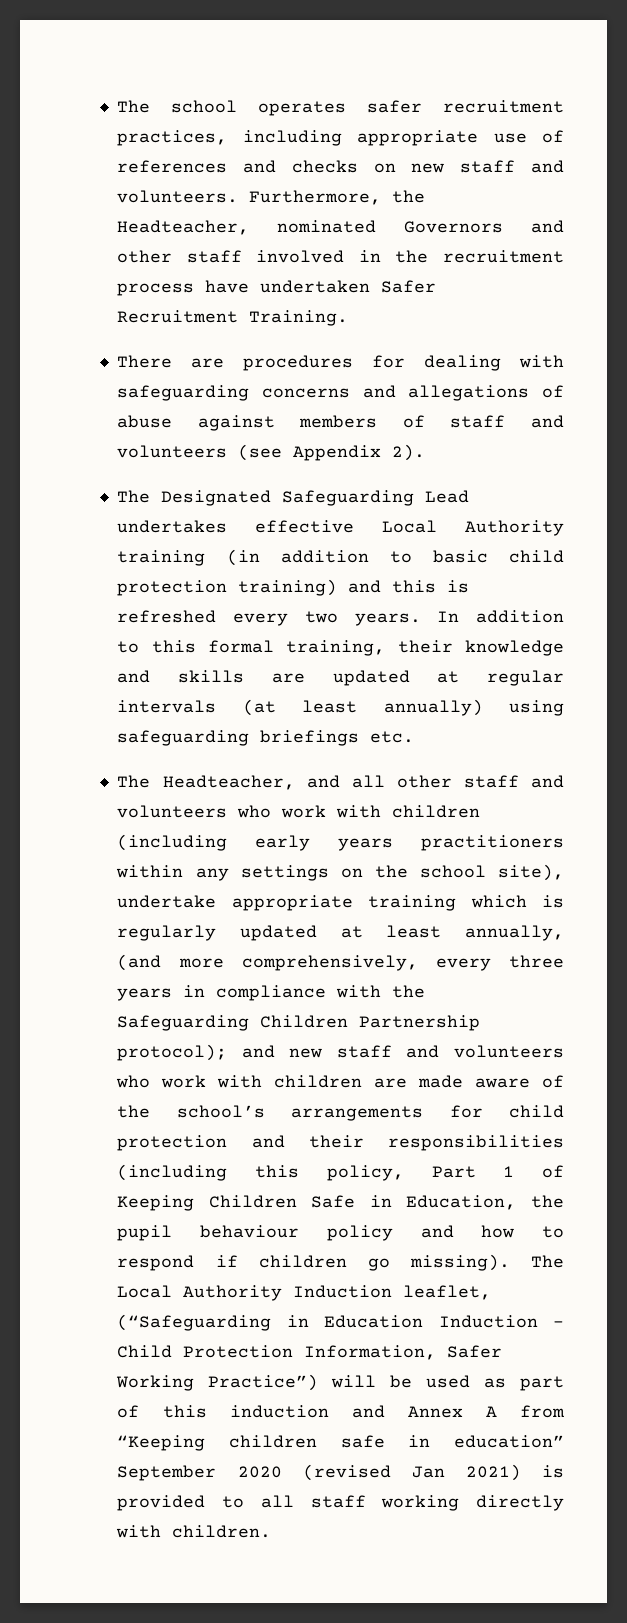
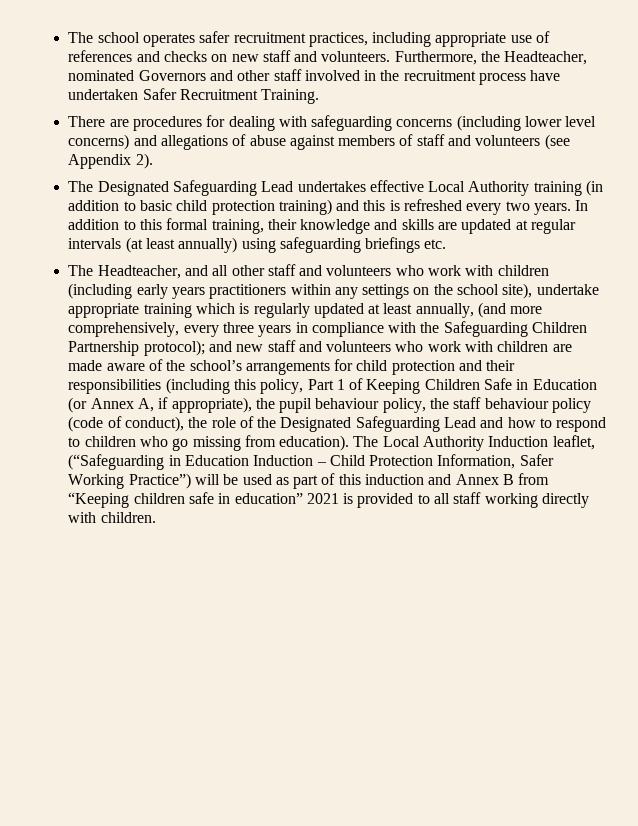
- There are procedures for dealing with safeguarding concerns and allegations of abuse against members of staff and volunteers (see Appendix 2).
+ There are procedures for dealing with safeguarding concerns (including lower level concerns) and allegations of abuse against members of staff and volunteers (see Appendix 2).
- and new staff and volunteers who work with children are made aware of the school’s arrangements for child protection and their responsibilities (including this policy, Part 1 of Keeping Children Safe in Education, the pupil behaviour policy and how to respond if children go missing).
+ and new staff and volunteers who work with children are made aware of the school’s arrangements for child protection and their responsibilities (including this policy, Part 1 of Keeping Children Safe in Education (or Annex A, if appropriate), the pupil behaviour policy, the staff behaviour policy (code of conduct), the role of the Designated Safeguarding Lead and how to respond to children who go missing from education).
- The Local Authority Induction leaflet, (“Safeguarding in Education Induction – Child Protection Information, Safer Working Practice”) will be used as part of this induction and Annex A from “Keeping children safe in education” September 2020 (revised Jan 2021) is provided to all staff working directly with children.
+ The Local Authority Induction leaflet, (“Safeguarding in Education Induction – Child Protection Information, Safer Working Practice”) will be used as part of this induction and Annex B from “Keeping children safe in education” 2021 is provided to all staff working directly with children.

